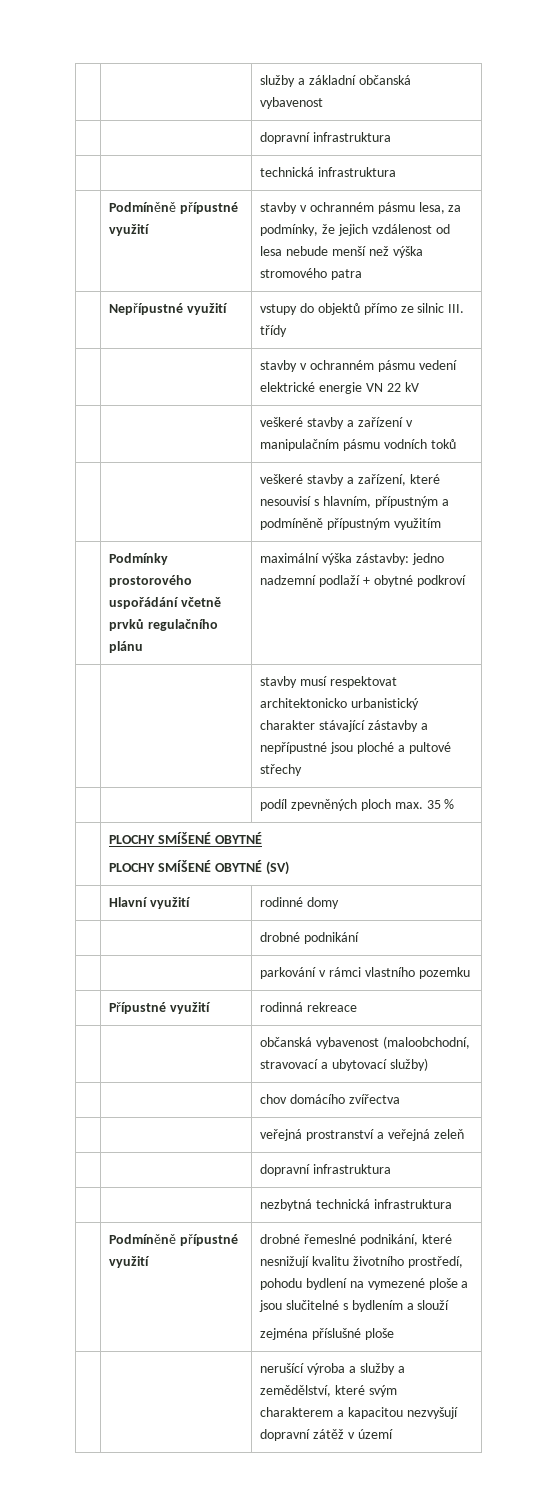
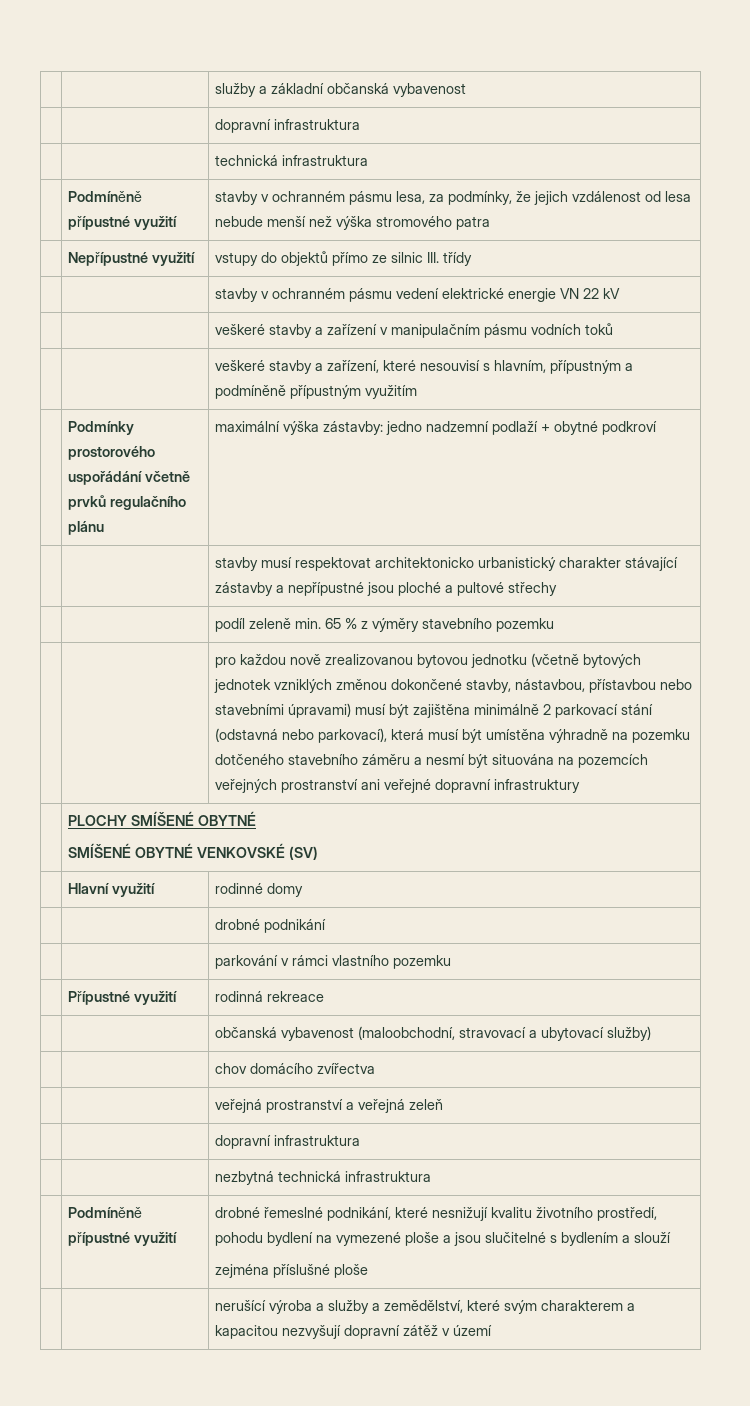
- | | podíl zpevněných ploch max. 35 %
+ | | podíl zeleně min. 65 % z výměry stavebního pozemku
+ | | pro každou nově zrealizovanou bytovou jednotku (včetně bytových jednotek vzniklých změnou dokončené stavby, nástavbou, přístavbou nebo stavebními úpravami) musí být zajištěna minimálně 2 parkovací stání (odstavná nebo parkovací), která musí být umístěna výhradně na pozemku dotčeného stavebního záměru a nesmí být situována na pozemcích veřejných prostranství ani veřejné dopravní infrastruktury
  | PLOCHY SMÍŠENÉ OBYTNÉ
- PLOCHY SMÍŠENÉ OBYTNÉ (SV)
+ SMÍŠENÉ OBYTNÉ VENKOVSKÉ (SV)

